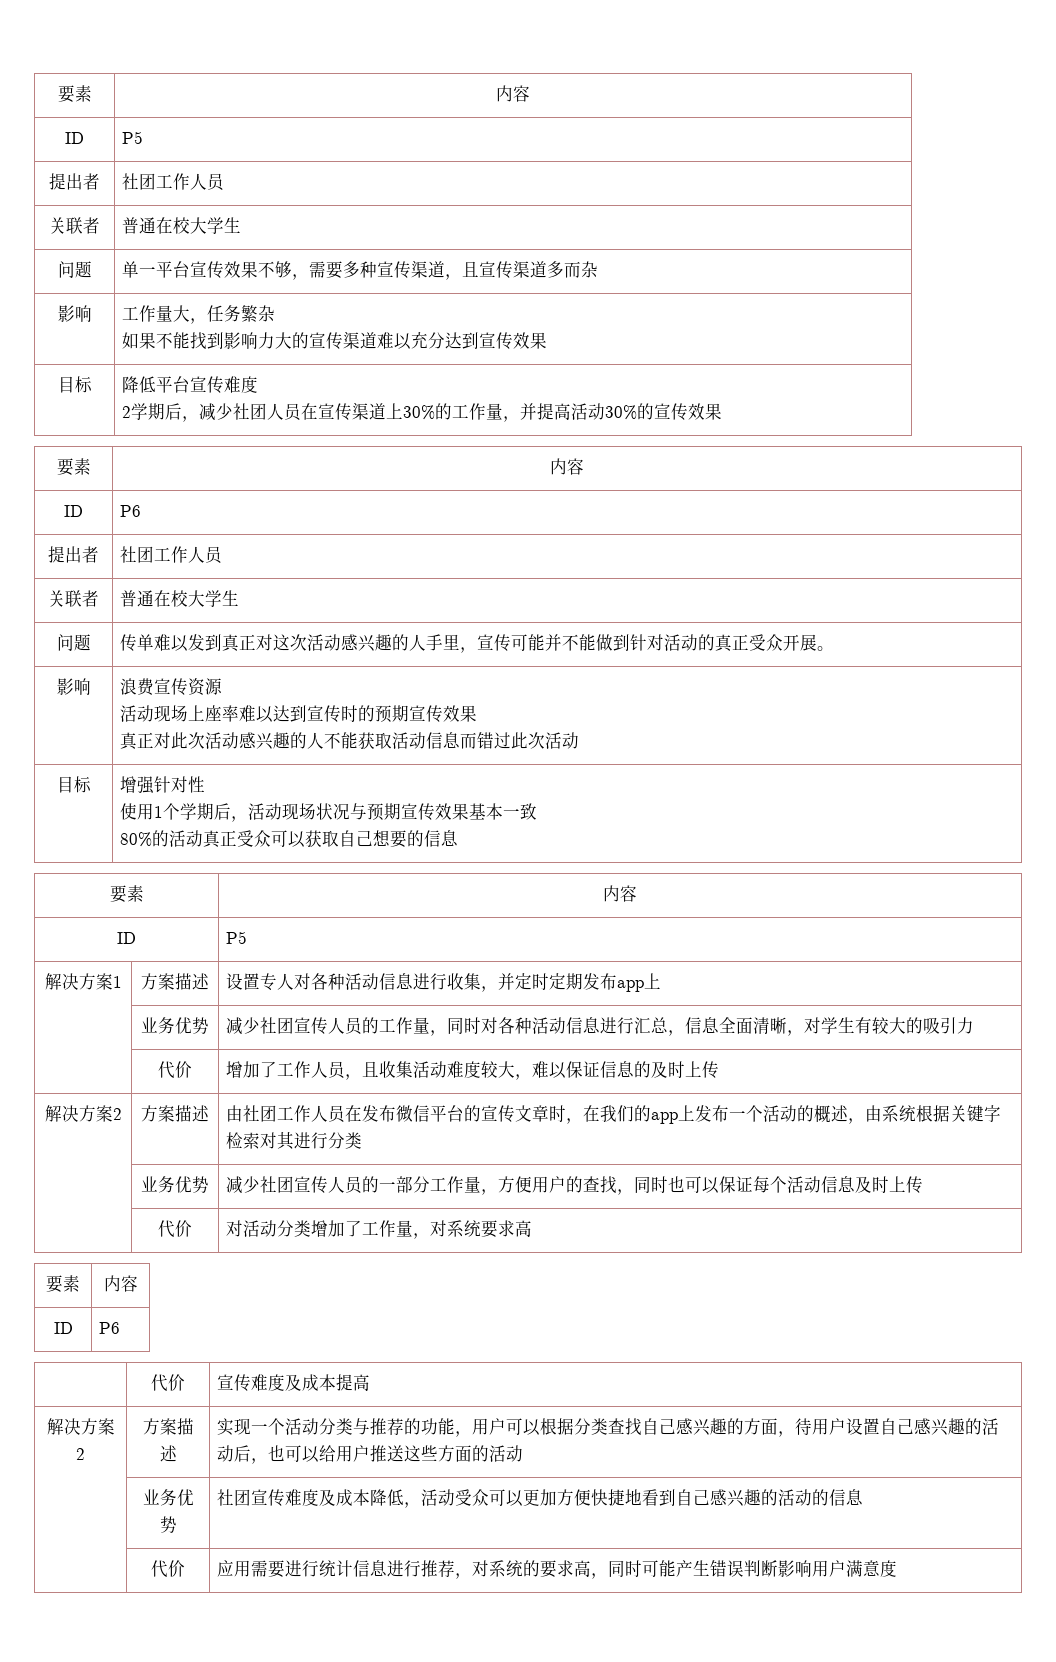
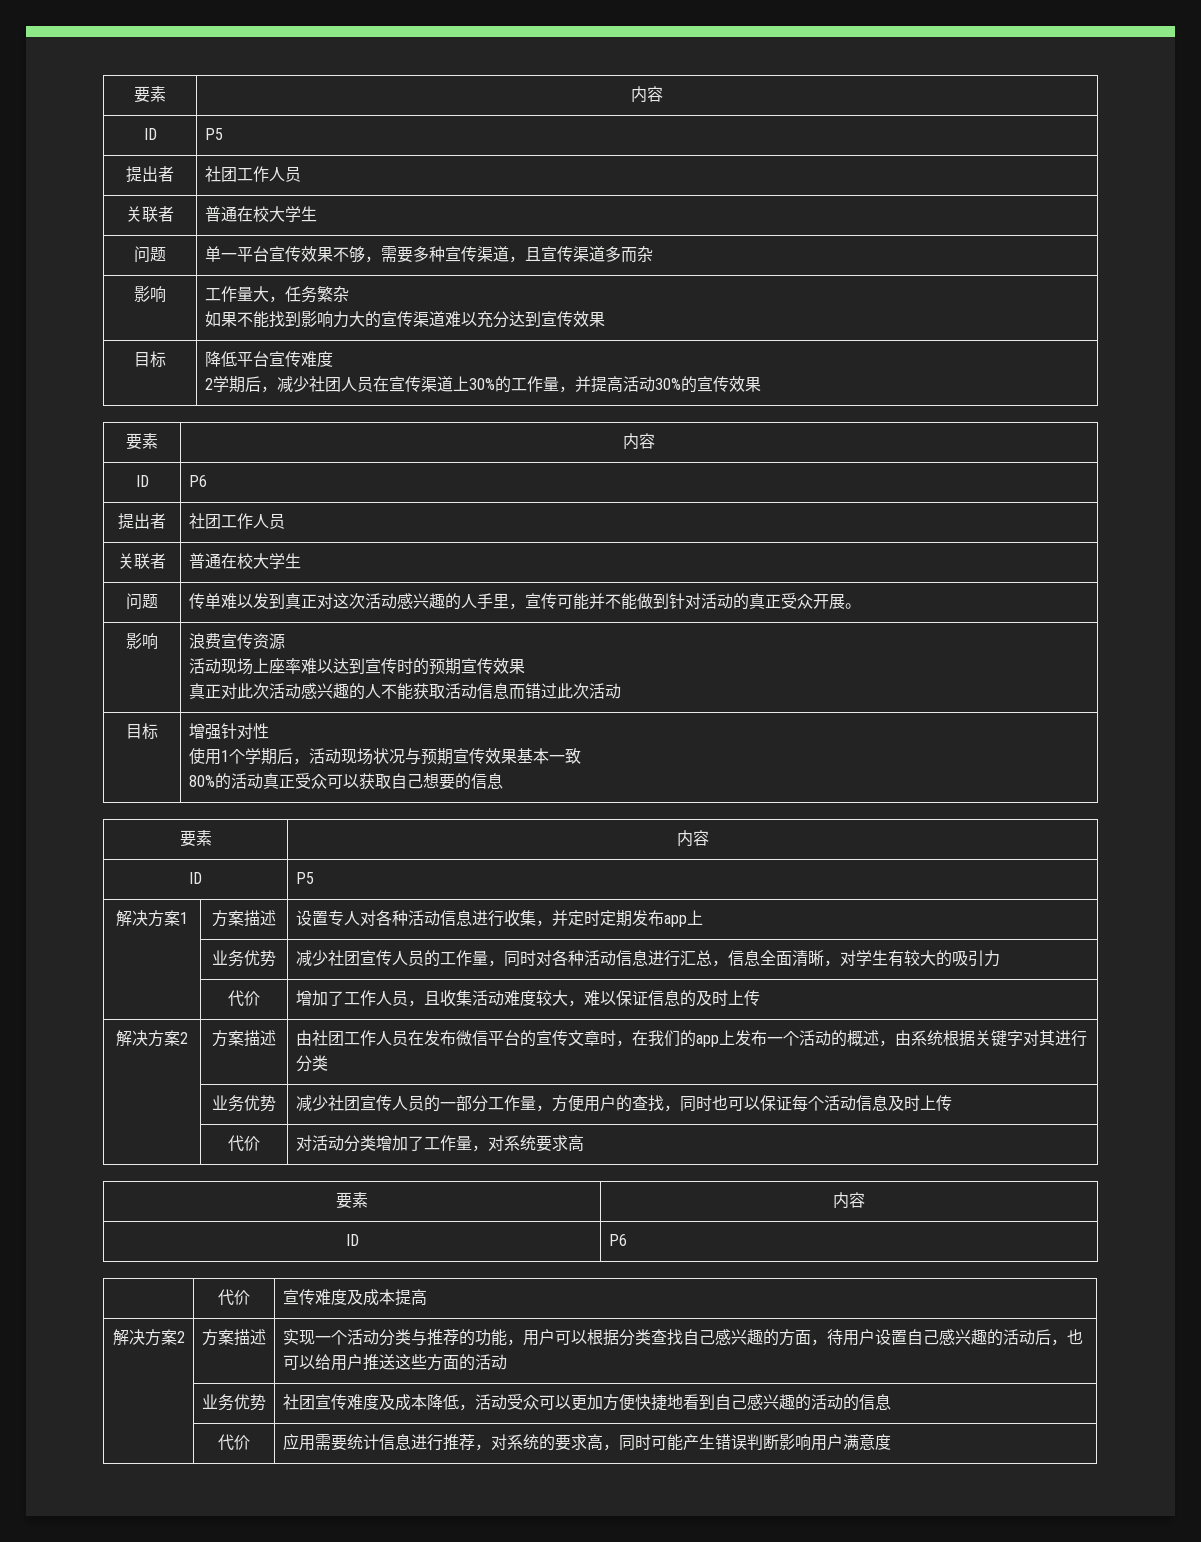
- 解决方案2 | 方案描述 | 由社团工作人员在发布微信平台的宣传文章时，在我们的app上发布一个活动的概述，由系统根据关键字检索对其进行分类
+ 解决方案2 | 方案描述 | 由社团工作人员在发布微信平台的宣传文章时，在我们的app上发布一个活动的概述，由系统根据关键字对其进行分类
- | 代价 | 应用需要进行统计信息进行推荐，对系统的要求高，同时可能产生错误判断影响用户满意度
+ | 代价 | 应用需要统计信息进行推荐，对系统的要求高，同时可能产生错误判断影响用户满意度

